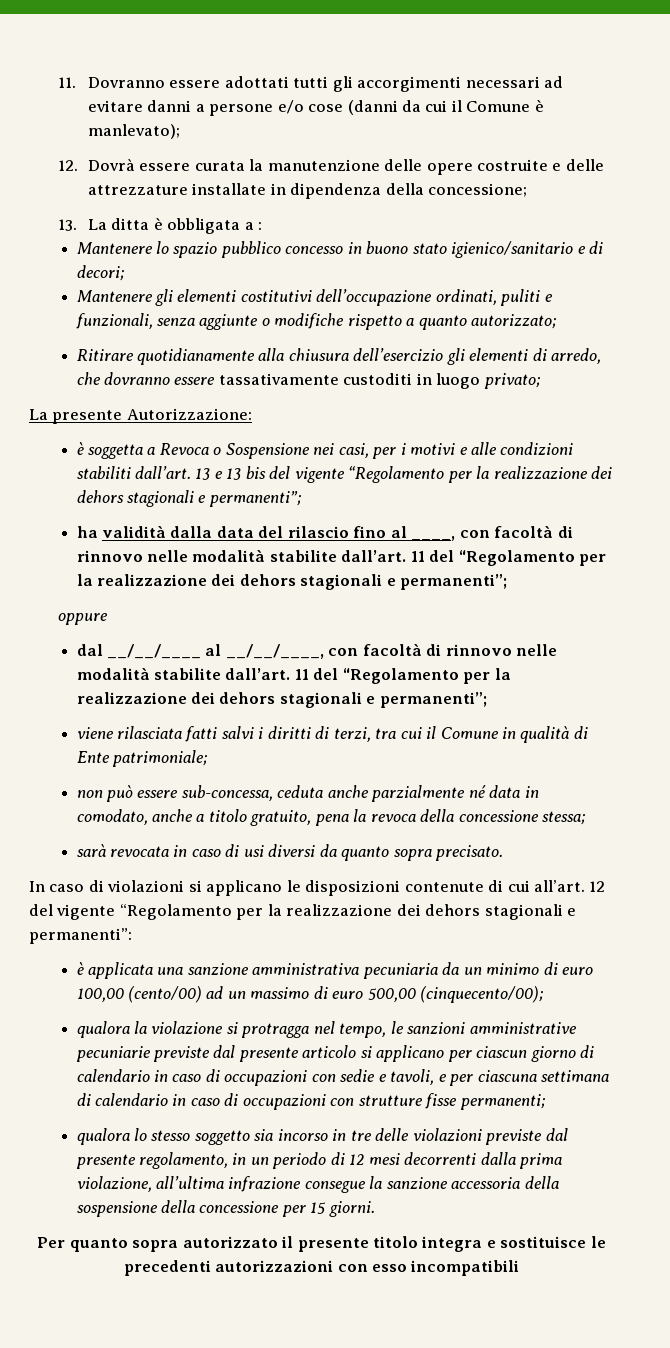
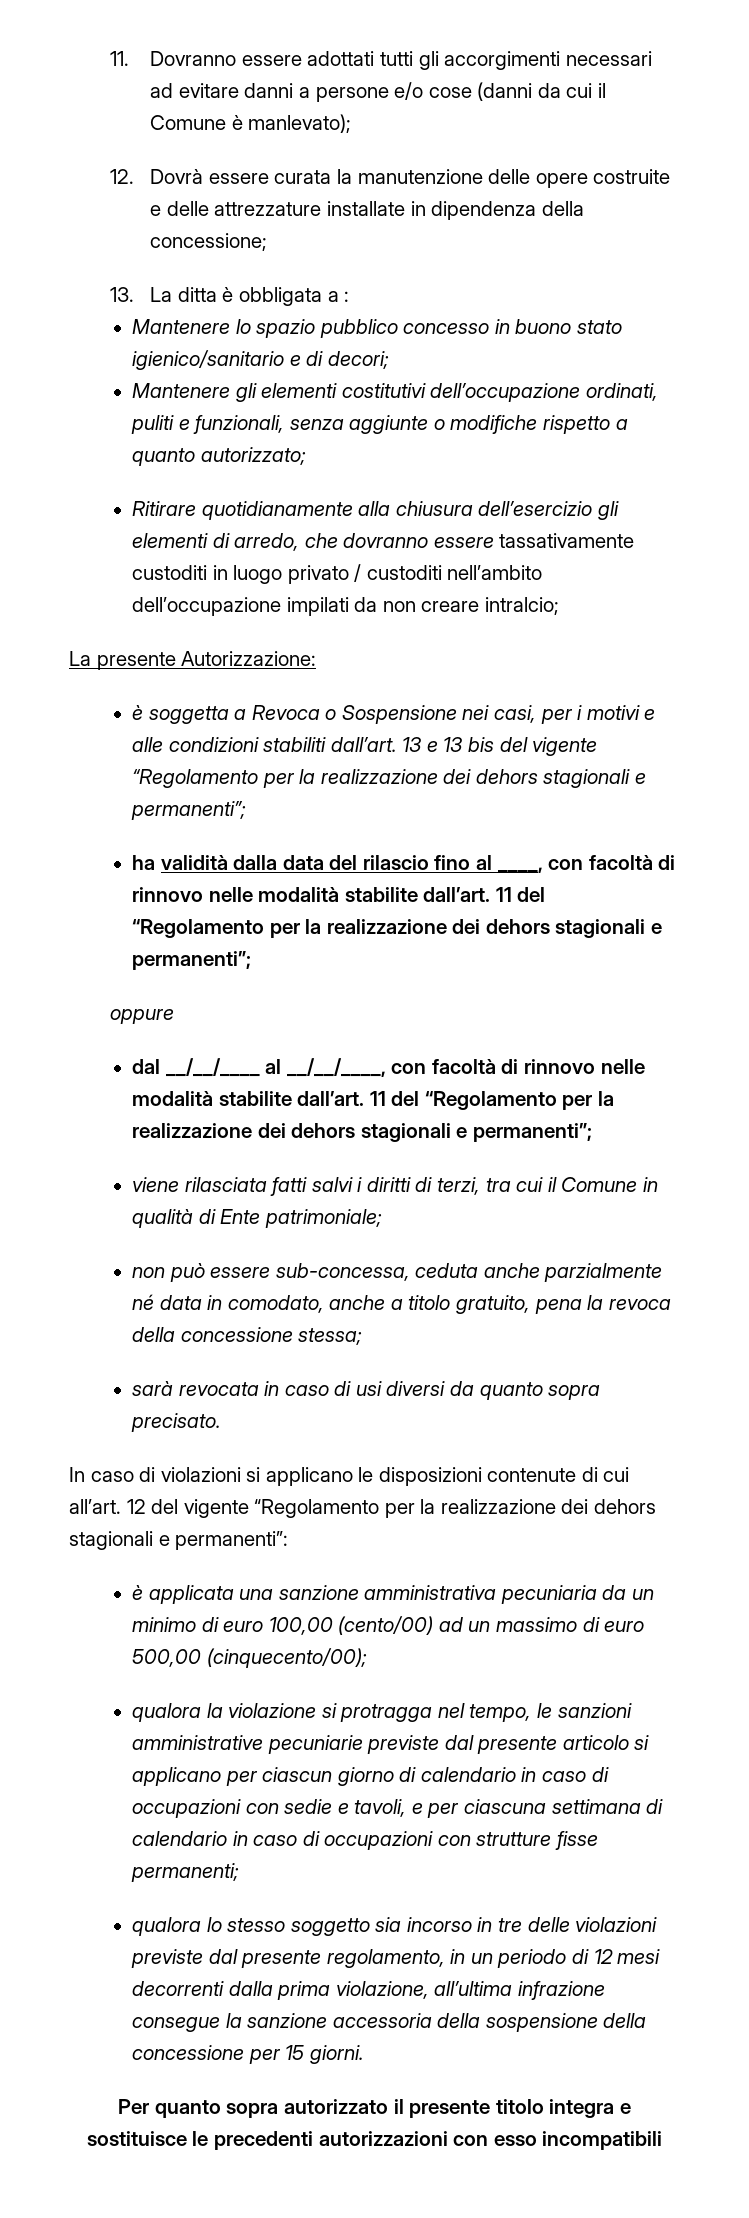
- Ritirare quotidianamente alla chiusura dell’esercizio gli elementi di arredo, che dovranno essere tassativamente custoditi in luogo privato;
+ Ritirare quotidianamente alla chiusura dell’esercizio gli elementi di arredo, che dovranno essere tassativamente custoditi in luogo privato / custoditi nell’ambito dell’occupazione impilati da non creare intralcio;

